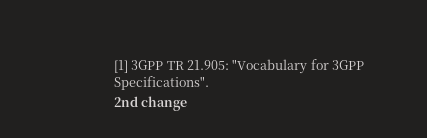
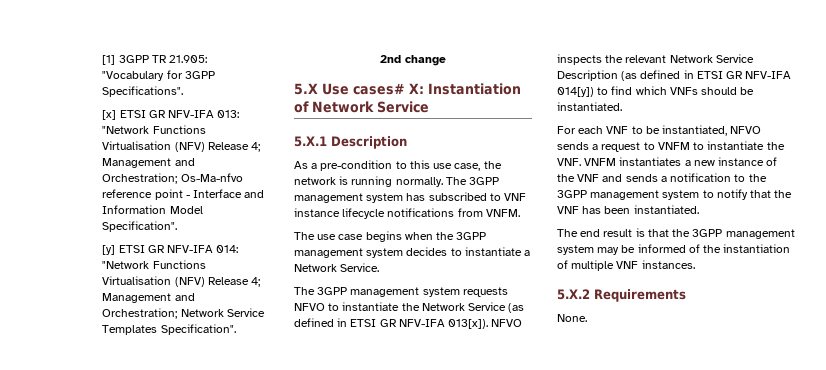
+ [x] ETSI GR NFV-IFA 013: "Network Functions Virtualisation (NFV) Release 4; Management and Orchestration; Os-Ma-nfvo reference point - Interface and Information Model Specification".
+ [y] ETSI GR NFV-IFA 014: "Network Functions Virtualisation (NFV) Release 4; Management and Orchestration; Network Service Templates Specification".
  2nd change
+ 5.X Use cases# X: Instantiation of Network Service
+ 5.X.1 Description
+ As a pre-condition to this use case, the network is running normally. The 3GPP management system has subscribed to VNF instance lifecycle notifications from VNFM.
+ The use case begins when the 3GPP management system decides to instantiate a Network Service.
+ The 3GPP management system requests NFVO to instantiate the Network Service (as defined in ETSI GR NFV-IFA 013[x]). NFVO inspects the relevant Network Service Description (as defined in ETSI GR NFV-IFA 014[y]) to find which VNFs should be instantiated.
+ For each VNF to be instantiated, NFVO sends a request to VNFM to instantiate the VNF. VNFM instantiates a new instance of the VNF and sends a notification to the 3GPP management system to notify that the VNF has been instantiated.
+ The end result is that the 3GPP management system may be informed of the instantiation of multiple VNF instances.
+ 5.X.2 Requirements
+ None.

